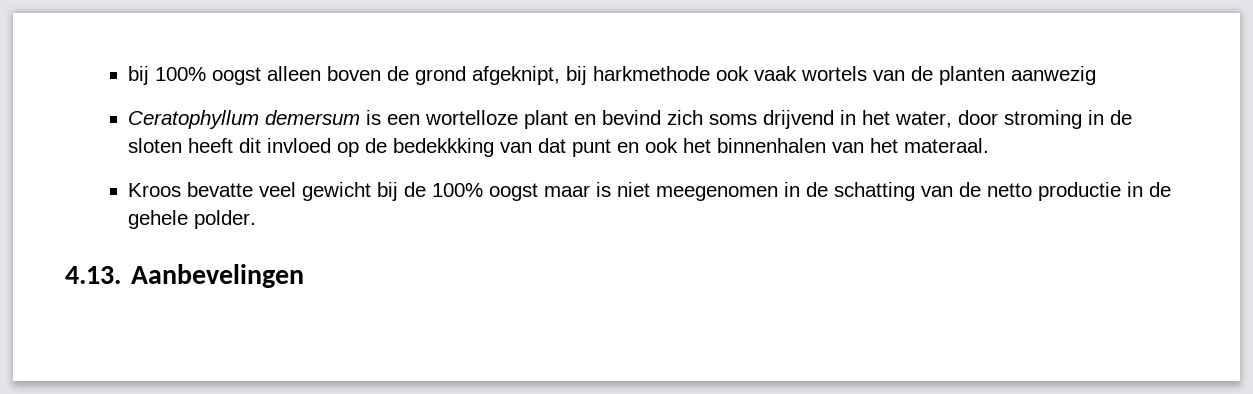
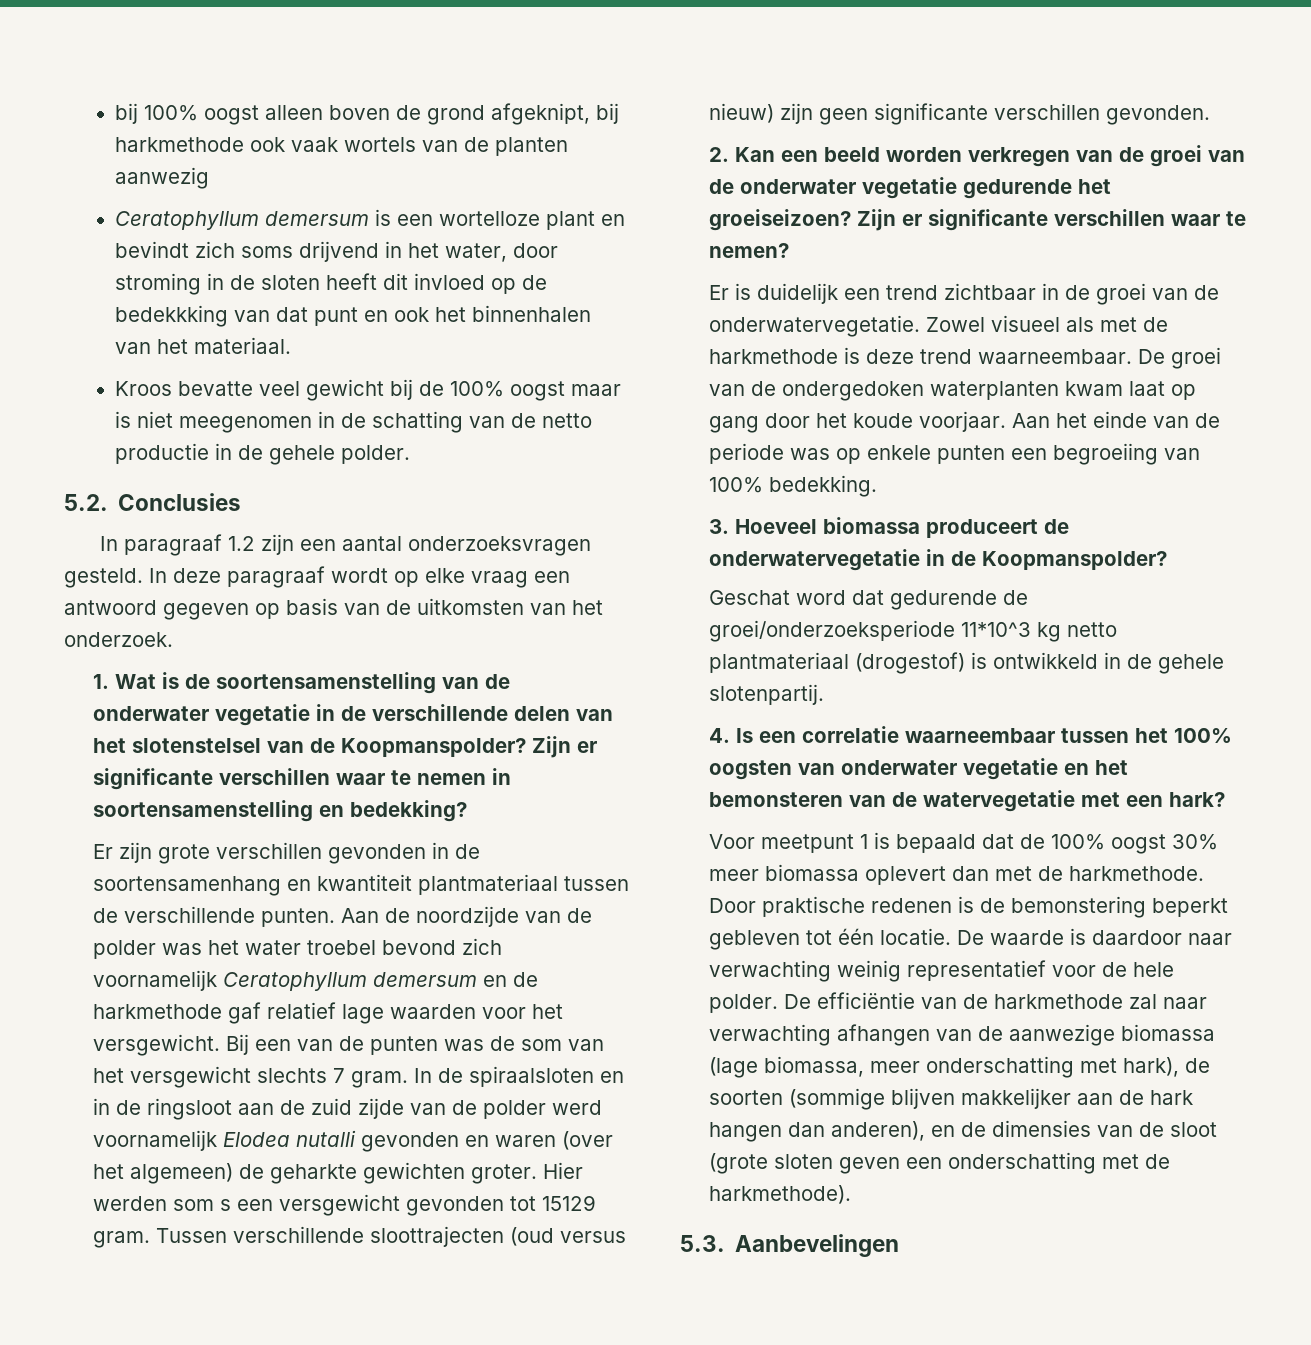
- Ceratophyllum demersum is een wortelloze plant en bevind zich soms drijvend in het water, door stroming in de sloten heeft dit invloed op de bedekkking van dat punt en ook het binnenhalen van het materaal.
+ Ceratophyllum demersum is een wortelloze plant en bevindt zich soms drijvend in het water, door stroming in de sloten heeft dit invloed op de bedekkking van dat punt en ook het binnenhalen van het materiaal.
- 4.13. Aanbevelingen
+ 5.2. Conclusies
+ In paragraaf 1.2 zijn een aantal onderzoeksvragen gesteld. In deze paragraaf wordt op elke vraag een antwoord gegeven op basis van de uitkomsten van het onderzoek.
+ 1. Wat is de soortensamenstelling van de onderwater vegetatie in de verschillende delen van het slotenstelsel van de Koopmanspolder? Zijn er significante verschillen waar te nemen in soortensamenstelling en bedekking?
+ Er zijn grote verschillen gevonden in de soortensamenhang en kwantiteit plantmateriaal tussen de verschillende punten. Aan de noordzijde van de polder was het water troebel bevond zich voornamelijk Ceratophyllum demersum en de harkmethode gaf relatief lage waarden voor het versgewicht. Bij een van de punten was de som van het versgewicht slechts 7 gram. In de spiraalsloten en in de ringsloot aan de zuid zijde van de polder werd voornamelijk Elodea nutalli gevonden en waren (over het algemeen) de geharkte gewichten groter. Hier werden som s een versgewicht gevonden tot 15129 gram. Tussen verschillende sloottrajecten (oud versus nieuw) zijn geen significante verschillen gevonden.
+ 2. Kan een beeld worden verkregen van de groei van de onderwater vegetatie gedurende het groeiseizoen? Zijn er significante verschillen waar te nemen?
+ Er is duidelijk een trend zichtbaar in de groei van de onderwatervegetatie. Zowel visueel als met de harkmethode is deze trend waarneembaar. De groei van de ondergedoken waterplanten kwam laat op gang door het koude voorjaar. Aan het einde van de periode was op enkele punten een begroeiing van 100% bedekking.
+ 3. Hoeveel biomassa produceert de onderwatervegetatie in de Koopmanspolder?
+ Geschat word dat gedurende de groei/onderzoeksperiode 11*10^3 kg netto plantmateriaal (drogestof) is ontwikkeld in de gehele slotenpartij.
+ 4. Is een correlatie waarneembaar tussen het 100% oogsten van onderwater vegetatie en het bemonsteren van de watervegetatie met een hark?
+ Voor meetpunt 1 is bepaald dat de 100% oogst 30% meer biomassa oplevert dan met de harkmethode. Door praktische redenen is de bemonstering beperkt gebleven tot één locatie. De waarde is daardoor naar verwachting weinig representatief voor de hele polder. De efficiëntie van de harkmethode zal naar verwachting afhangen van de aanwezige biomassa (lage biomassa, meer onderschatting met hark), de soorten (sommige blijven makkelijker aan de hark hangen dan anderen), en de dimensies van de sloot (grote sloten geven een onderschatting met de harkmethode).
+ 5.3. Aanbevelingen

